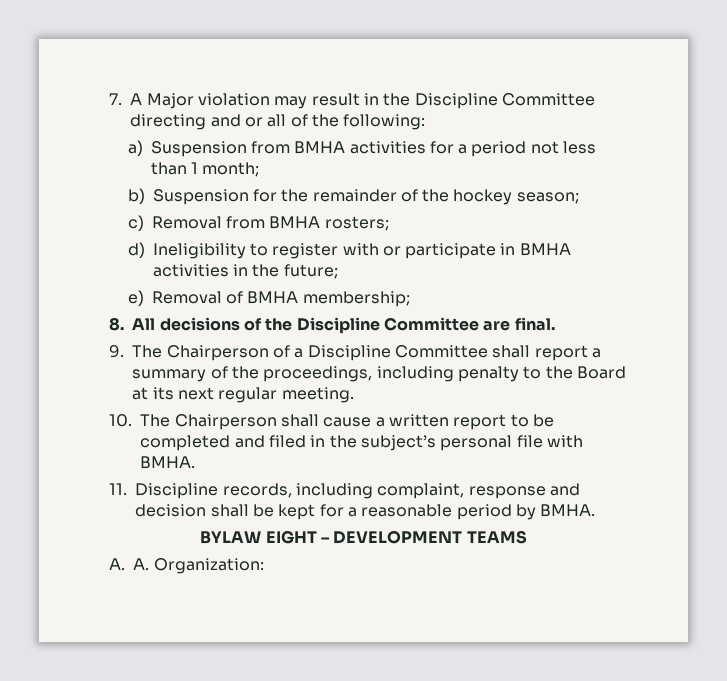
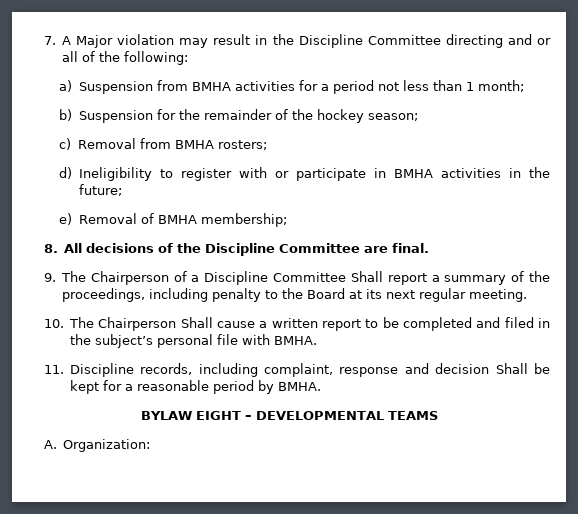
- 9. The Chairperson of a Discipline Committee shall report a summary of the proceedings, including penalty to the Board at its next regular meeting.
+ 9. The Chairperson of a Discipline Committee Shall report a summary of the proceedings, including penalty to the Board at its next regular meeting.
- 10. The Chairperson shall cause a written report to be completed and filed in the subject’s personal file with BMHA.
+ 10. The Chairperson Shall cause a written report to be completed and filed in the subject’s personal file with BMHA.
- 11. Discipline records, including complaint, response and decision shall be kept for a reasonable period by BMHA.
+ 11. Discipline records, including complaint, response and decision Shall be kept for a reasonable period by BMHA.
- BYLAW EIGHT – DEVELOPMENT TEAMS
+ BYLAW EIGHT – DEVELOPMENTAL TEAMS
- A. A. Organization:
+ A. Organization:

